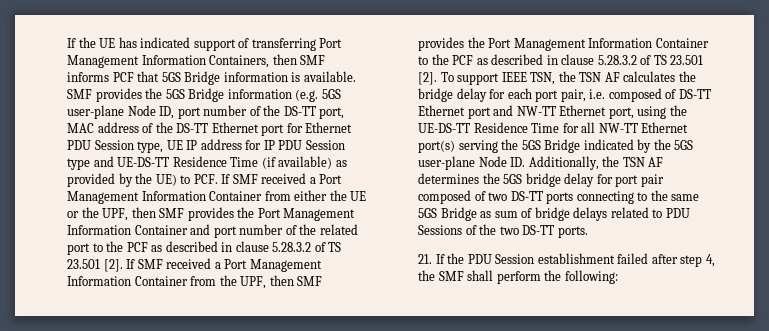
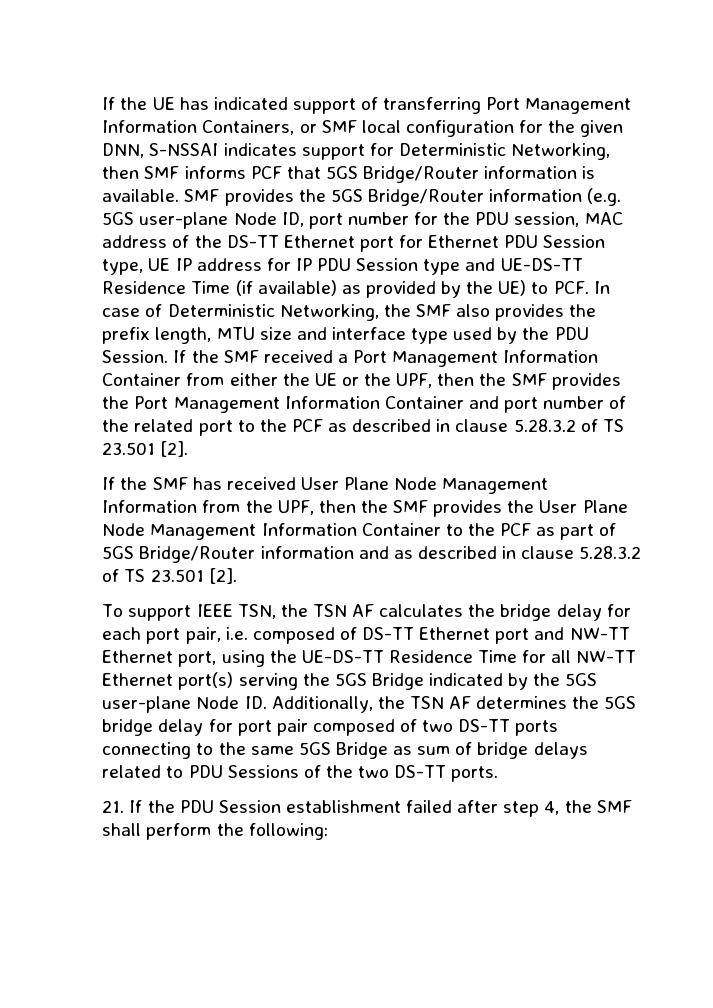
- If the UE has indicated support of transferring Port Management Information Containers, then SMF informs PCF that 5GS Bridge information is available.
+ If the UE has indicated support of transferring Port Management Information Containers, or SMF local configuration for the given DNN, S-NSSAI indicates support for Deterministic Networking, then SMF informs PCF that 5GS Bridge/Router information is available.
- SMF provides the 5GS Bridge information (e.g. 5GS user-plane Node ID, port number of the DS-TT port, MAC address of the DS-TT Ethernet port for Ethernet PDU Session type, UE IP address for IP PDU Session type and UE-DS-TT Residence Time (if available) as provided by the UE) to PCF. If SMF received a Port Management Information Container from either the UE or the UPF, then SMF provides the Port Management Information Container and port number of the related port to the PCF as described in clause 5.28.3.2 of TS 23.501 [2]. If SMF received a Port Management Information Container from the UPF, then SMF provides the Port Management Information Container to the PCF as described in clause 5.28.3.2 of TS 23.501 [2]. To support IEEE TSN, the TSN AF calculates the bridge delay for each port pair, i.e. composed of DS-TT Ethernet port and NW-TT Ethernet port, using the UE-DS-TT Residence Time for all NW-TT Ethernet port(s) serving the 5GS Bridge indicated by the 5GS user-plane Node ID. Additionally, the TSN AF determines the 5GS bridge delay for port pair composed of two DS-TT ports connecting to the same 5GS Bridge as sum of bridge delays related to PDU Sessions of the two DS-TT ports.
+ SMF provides the 5GS Bridge/Router information (e.g. 5GS user-plane Node ID, port number for the PDU session, MAC address of the DS-TT Ethernet port for Ethernet PDU Session type, UE IP address for IP PDU Session type and UE-DS-TT Residence Time (if available) as provided by the UE) to PCF. In case of Deterministic Networking, the SMF also provides the prefix length, MTU size and interface type used by the PDU Session. If the SMF received a Port Management Information Container from either the UE or the UPF, then the SMF provides the Port Management Information Container and port number of the related port to the PCF as described in clause 5.28.3.2 of TS 23.501 [2].
+ If the SMF has received User Plane Node Management Information from the UPF, then the SMF provides the User Plane Node Management Information Container to the PCF as part of 5GS Bridge/Router information and as described in clause 5.28.3.2 of TS 23.501 [2].
+ To support IEEE TSN, the TSN AF calculates the bridge delay for each port pair, i.e. composed of DS-TT Ethernet port and NW-TT Ethernet port, using the UE-DS-TT Residence Time for all NW-TT Ethernet port(s) serving the 5GS Bridge indicated by the 5GS user-plane Node ID. Additionally, the TSN AF determines the 5GS bridge delay for port pair composed of two DS-TT ports connecting to the same 5GS Bridge as sum of bridge delays related to PDU Sessions of the two DS-TT ports.

